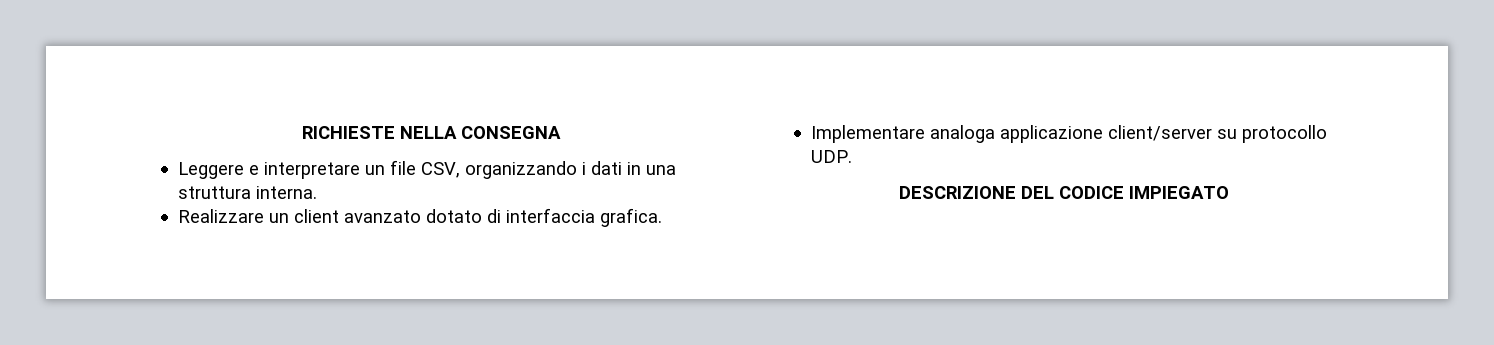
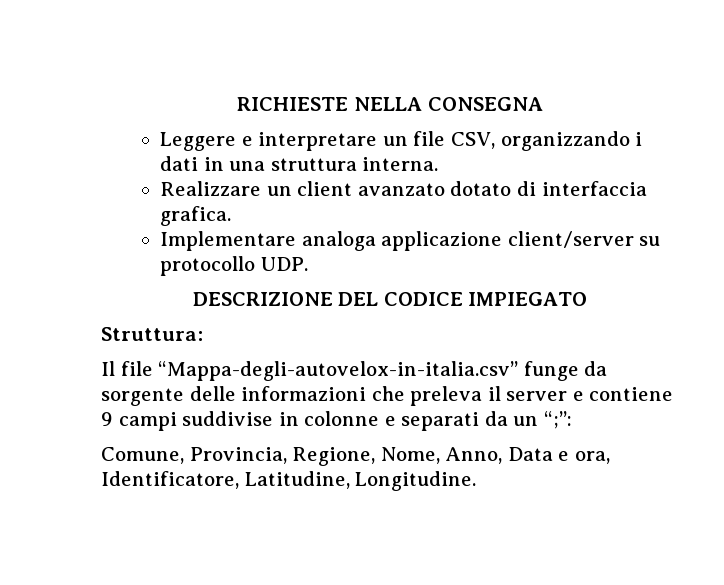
+ Struttura:
+ Il file “Mappa-degli-autovelox-in-italia.csv” funge da sorgente delle informazioni che preleva il server e contiene 9 campi suddivise in colonne e separati da un “;”:
+ Comune, Provincia, Regione, Nome, Anno, Data e ora, Identificatore, Latitudine, Longitudine.

